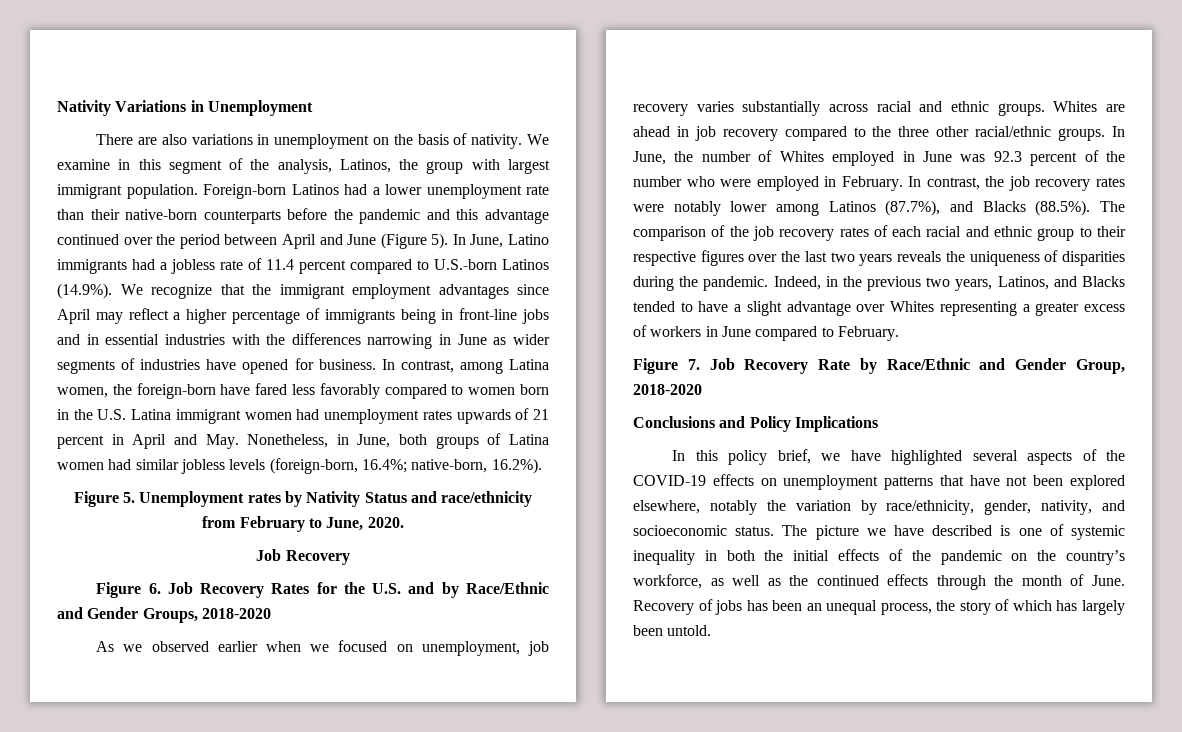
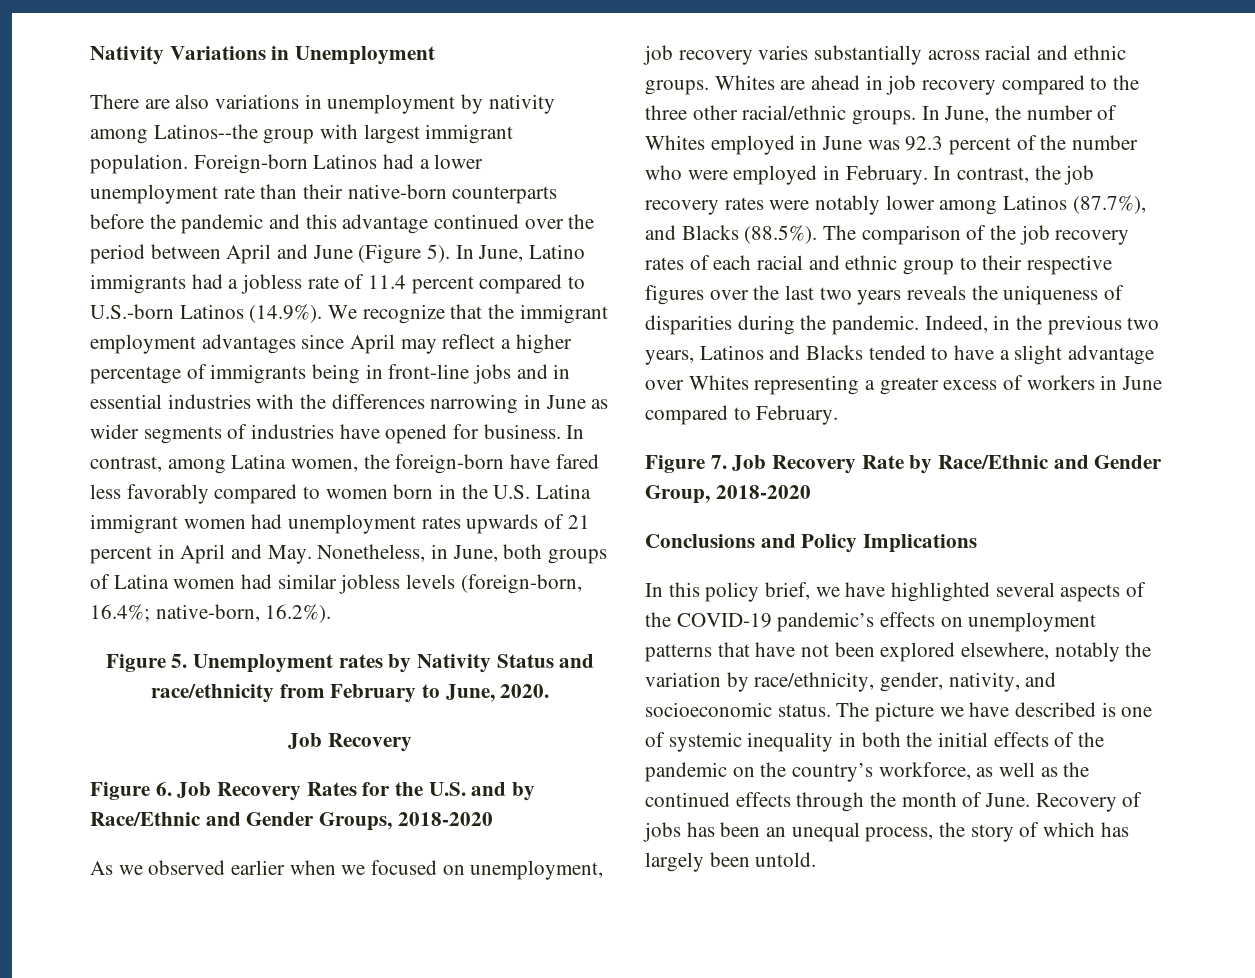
- There are also variations in unemployment on the basis of nativity. We examine in this segment of the analysis, Latinos, the group with largest immigrant population.
+ There are also variations in unemployment by nativity among Latinos--the group with largest immigrant population.
- Indeed, in the previous two years, Latinos, and Blacks tended to have a slight advantage over Whites representing a greater excess of workers in June compared to February.
+ Indeed, in the previous two years, Latinos and Blacks tended to have a slight advantage over Whites representing a greater excess of workers in June compared to February.
- In this policy brief, we have highlighted several aspects of the COVID-19 effects on unemployment patterns that have not been explored elsewhere, notably the variation by race/ethnicity, gender, nativity, and socioeconomic status.
+ In this policy brief, we have highlighted several aspects of the COVID-19 pandemic’s effects on unemployment patterns that have not been explored elsewhere, notably the variation by race/ethnicity, gender, nativity, and socioeconomic status.

